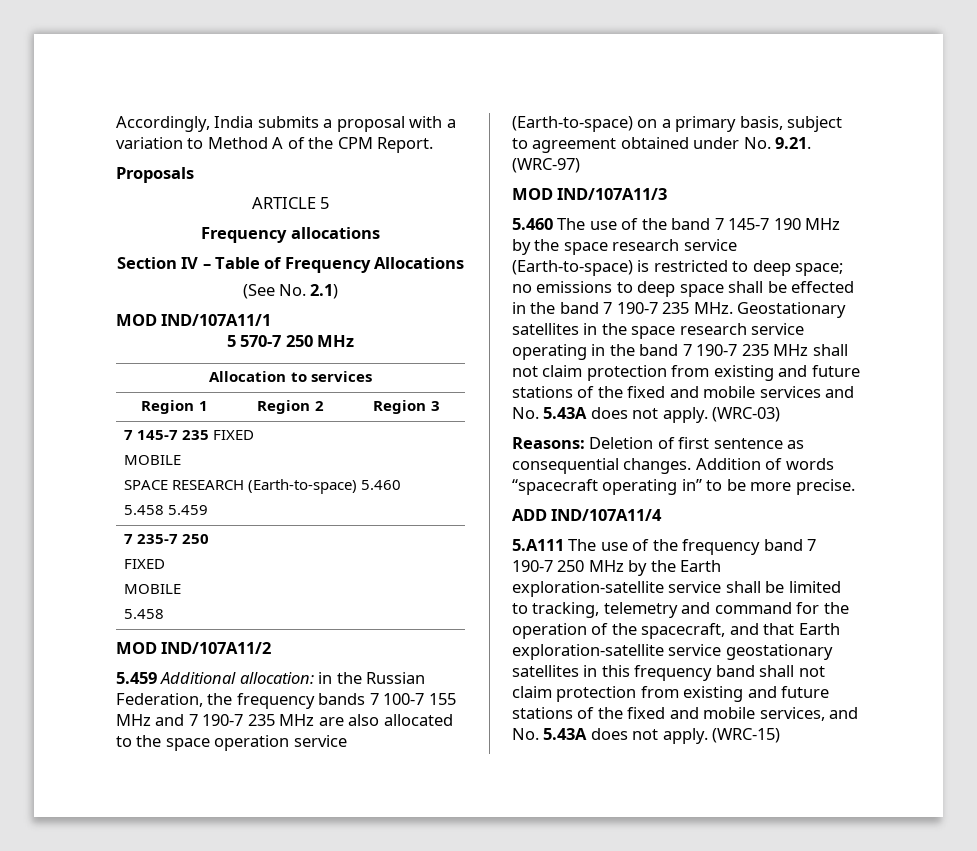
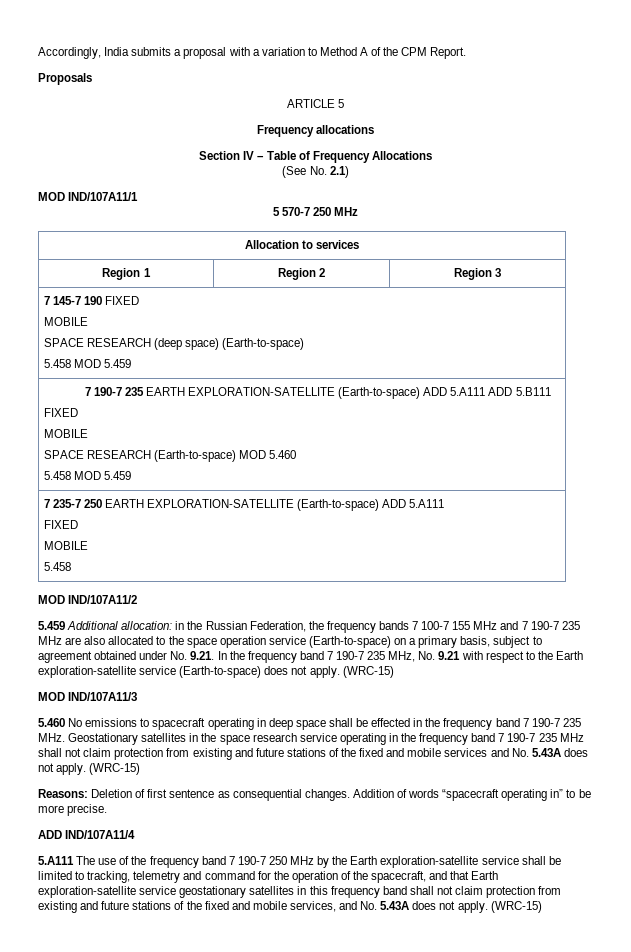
- 7 145-7 235 FIXED
+ 7 145-7 190 FIXED
  MOBILE
- SPACE RESEARCH (Earth-to-space) 5.460
- 5.458 5.459
+ SPACE RESEARCH (deep space) (Earth-to-space)
+ 5.458 MOD 5.459
+ 7 190-7 235 EARTH EXPLORATION-SATELLITE (Earth-to-space) ADD 5.A111 ADD 5.B111
+ FIXED
+ MOBILE
+ SPACE RESEARCH (Earth-to-space) MOD 5.460
+ 5.458 MOD 5.459
- 7 235-7 250
+ 7 235-7 250 EARTH EXPLORATION-SATELLITE (Earth-to-space) ADD 5.A111
- in the Russian Federation, the frequency bands 7 100-7 155 MHz and 7 190-7 235 MHz are also allocated to the space operation service (Earth-to-space) on a primary basis, subject to agreement obtained under No. 9.21. (WRC-97)
+ in the Russian Federation, the frequency bands 7 100-7 155 MHz and 7 190-7 235 MHz are also allocated to the space operation service (Earth-to-space) on a primary basis, subject to agreement obtained under No. 9.21. In the frequency band 7 190-7 235 MHz, No. 9.21 with respect to the Earth exploration-satellite service (Earth-to-space) does not apply. (WRC-15)
  MOD IND/107A11/3
- 5.460 The use of the band 7 145-7 190 MHz by the space research service (Earth-to-space) is restricted to deep space; no emissions to deep space shall be effected in the band 7 190-7 235 MHz. Geostationary satellites in the space research service operating in the band 7 190-7 235 MHz shall not claim protection from existing and future stations of the fixed and mobile services and No. 5.43A does not apply. (WRC-03)
+ 5.460 No emissions to spacecraft operating in deep space shall be effected in the frequency band 7 190-7 235 MHz. Geostationary satellites in the space research service operating in the frequency band 7 190-7 235 MHz shall not claim protection from existing and future stations of the fixed and mobile services and No. 5.43A does not apply. (WRC-15)

